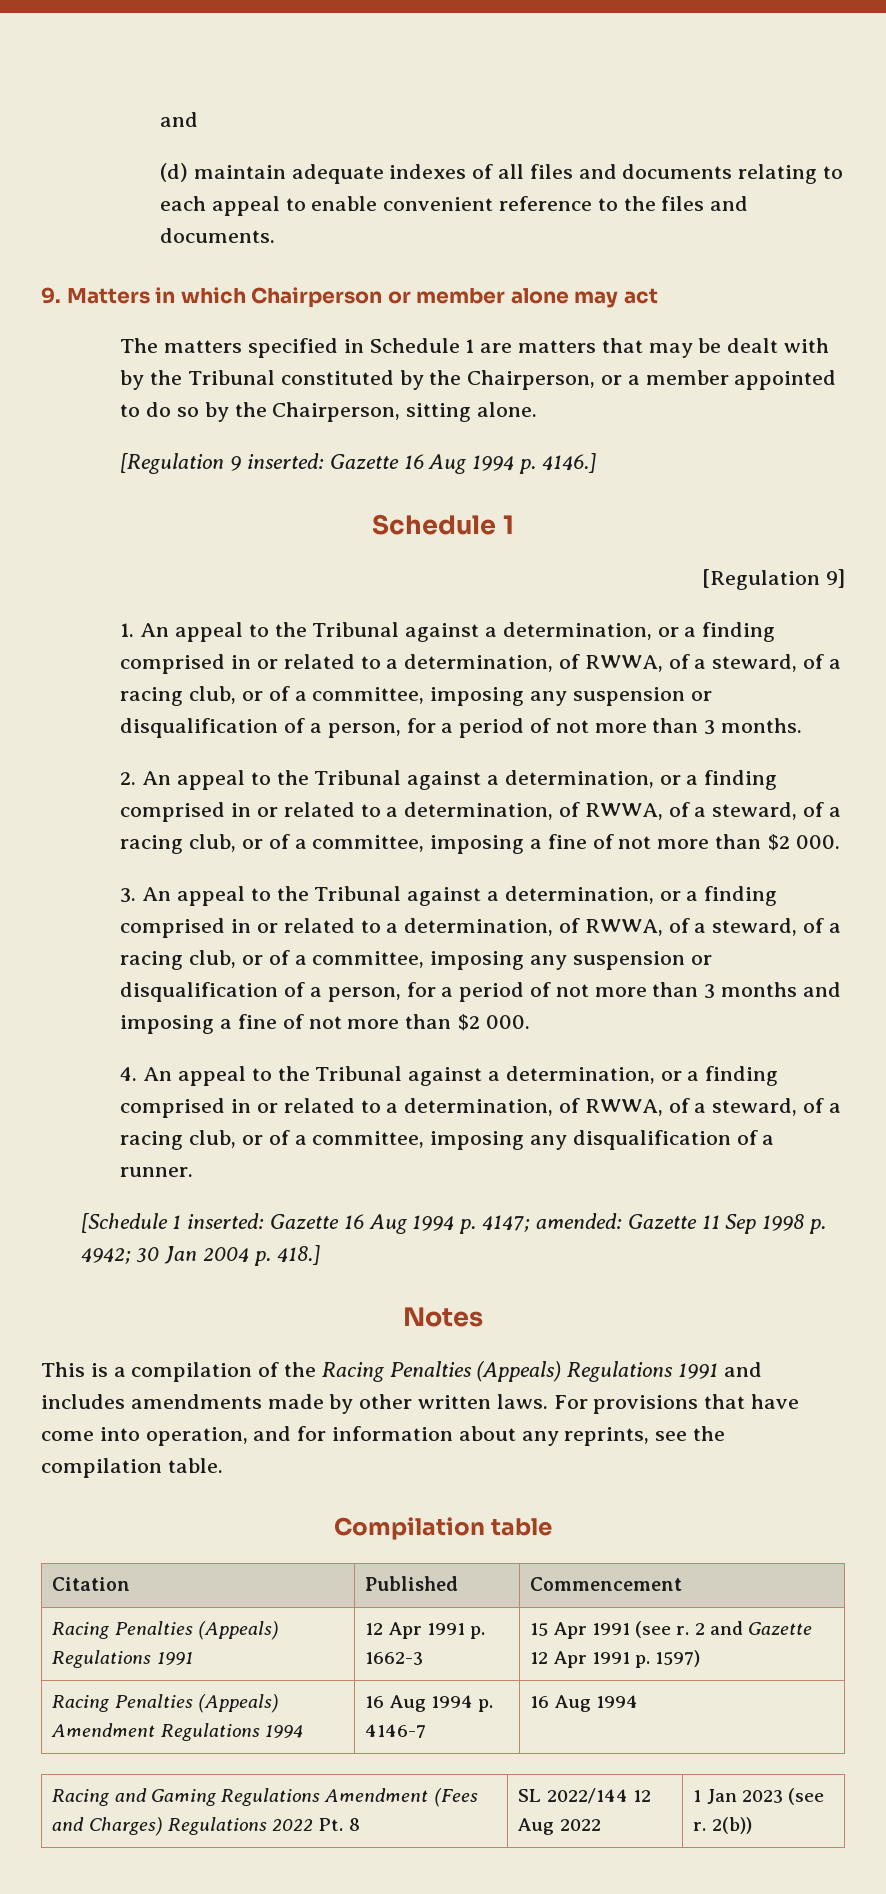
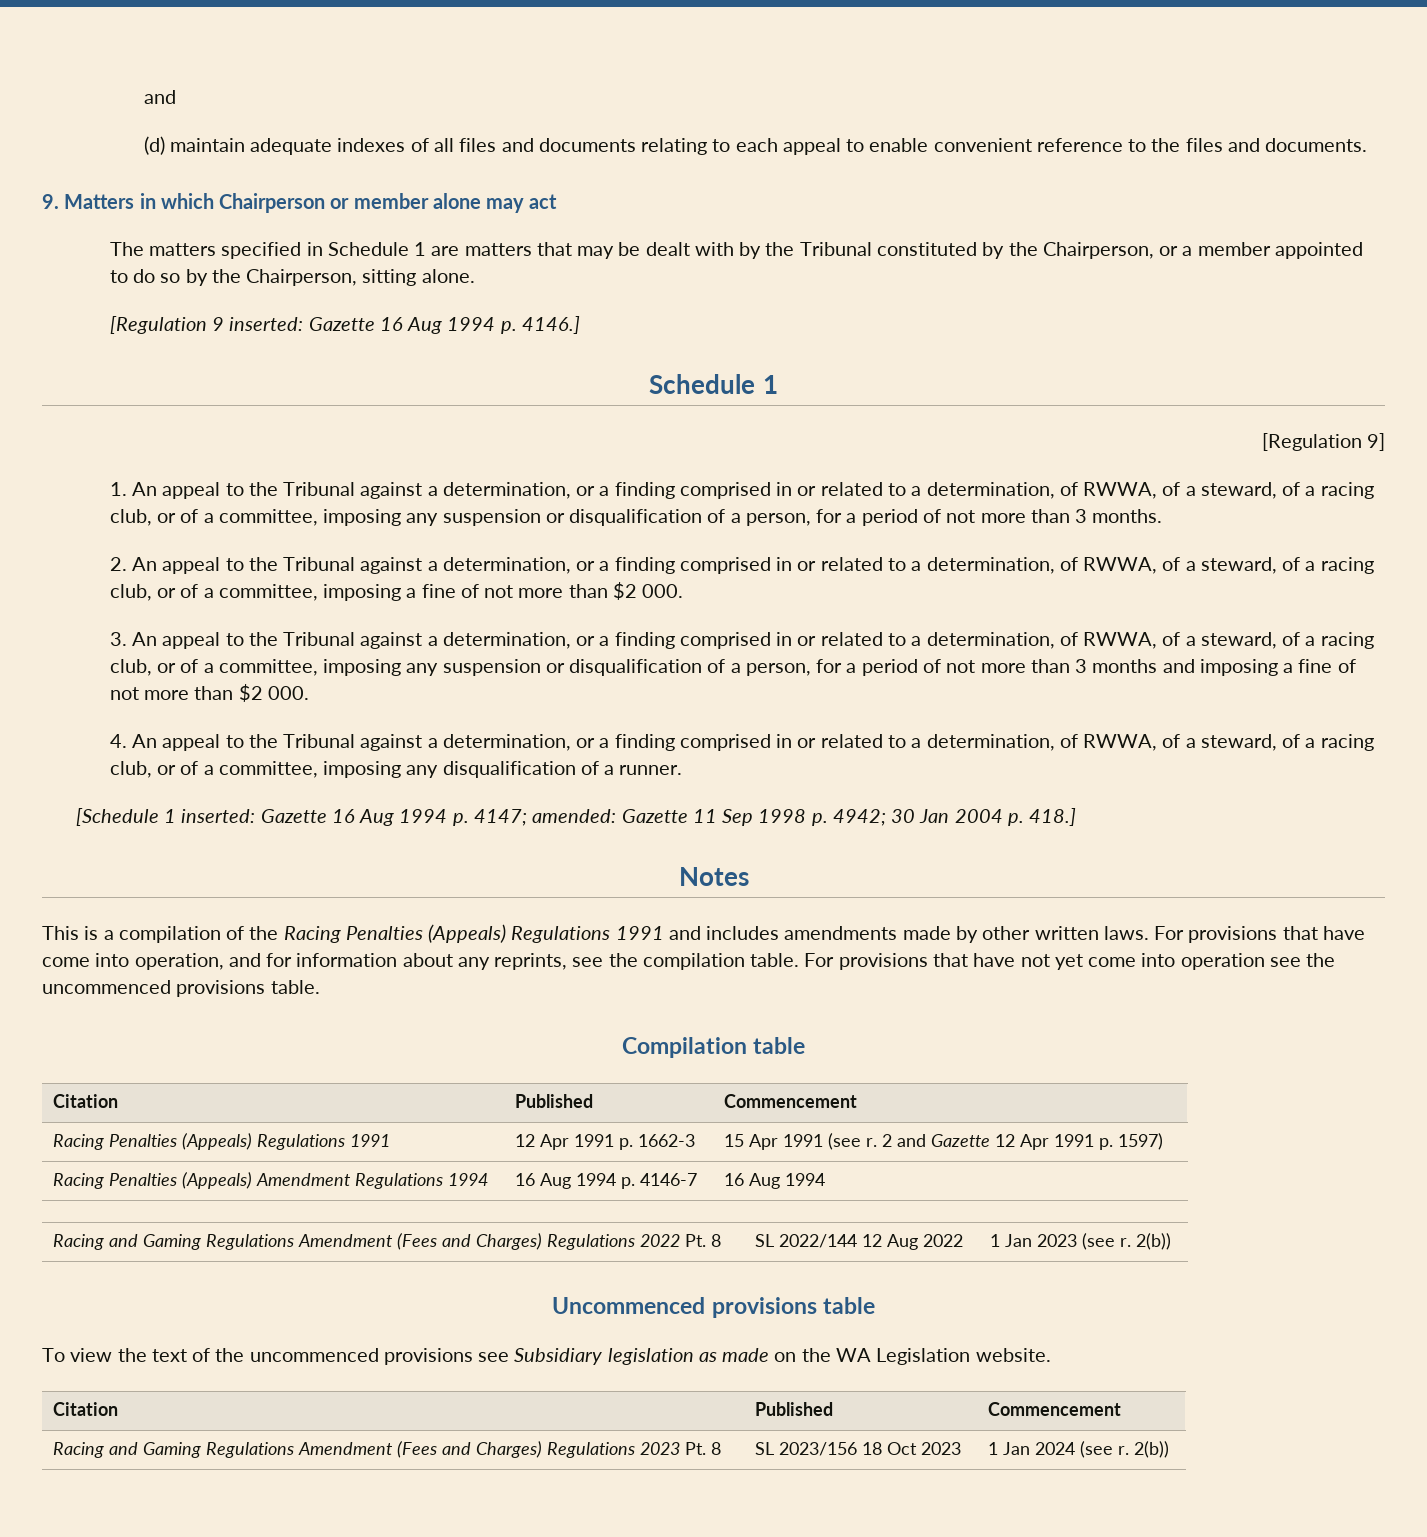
+ For provisions that have not yet come into operation see the uncommenced provisions table.
+ Uncommenced provisions table
+ To view the text of the uncommenced provisions see Subsidiary legislation as made on the WA Legislation website.
+ Citation | Published | Commencement
+ Racing and Gaming Regulations Amendment (Fees and Charges) Regulations 2023 Pt. 8 | SL 2023/156 18 Oct 2023 | 1 Jan 2024 (see r. 2(b))

